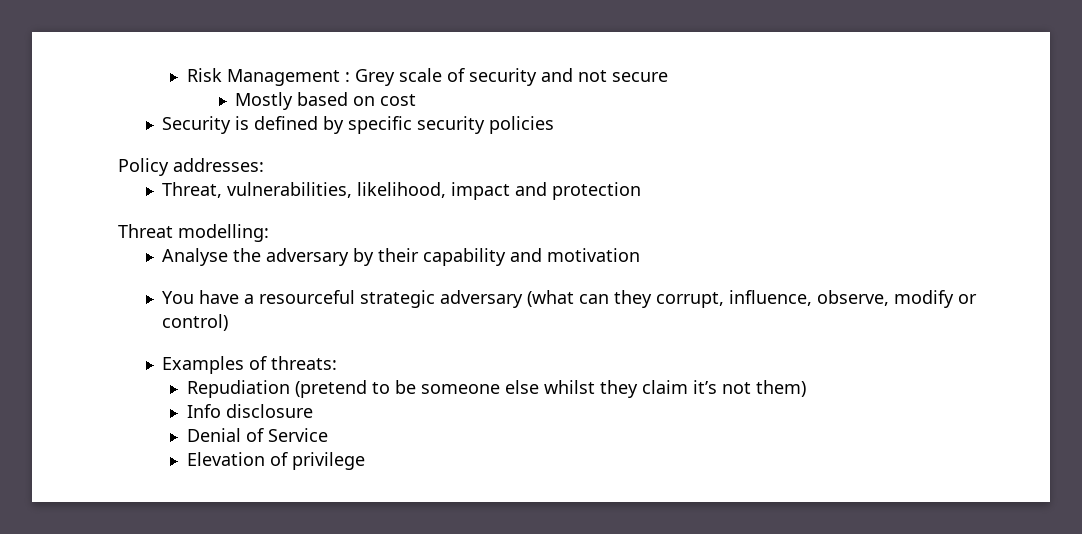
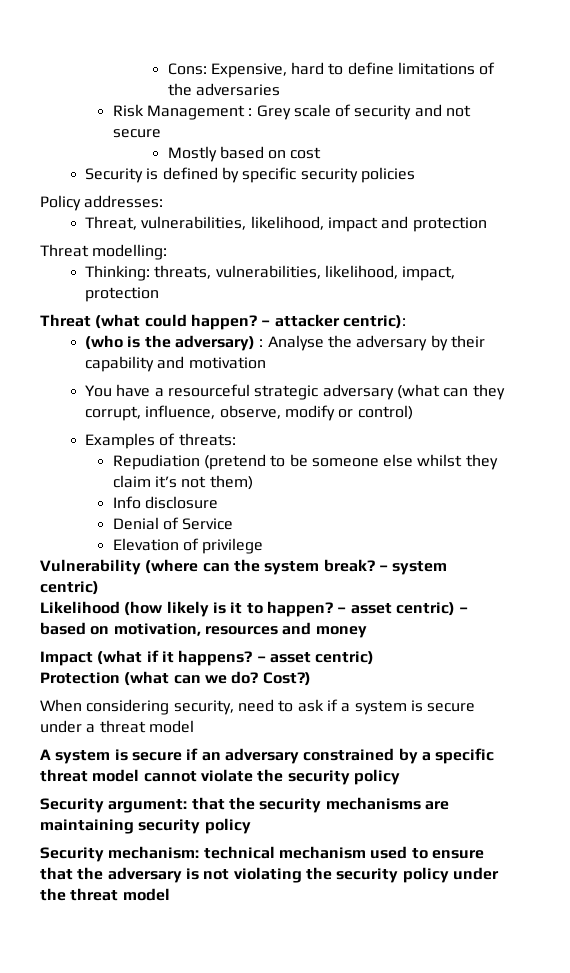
+ Cons: Expensive, hard to define limitations of the adversaries
- Analyse the adversary by their capability and motivation
+ Thinking: threats, vulnerabilities, likelihood, impact, protection
+ Threat (what could happen? – attacker centric):
+ (who is the adversary) : Analyse the adversary by their capability and motivation
+ Vulnerability (where can the system break? – system centric)
+ Likelihood (how likely is it to happen? – asset centric) – based on motivation, resources and money
+ Impact (what if it happens? – asset centric)
+ Protection (what can we do? Cost?)
+ When considering security, need to ask if a system is secure under a threat model
+ A system is secure if an adversary constrained by a specific threat model cannot violate the security policy
+ Security argument: that the security mechanisms are maintaining security policy
+ Security mechanism: technical mechanism used to ensure that the adversary is not violating the security policy under the threat model

